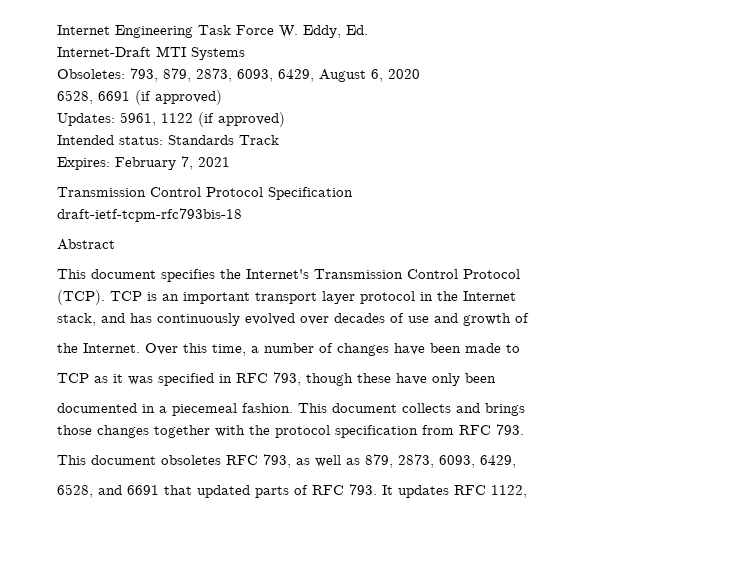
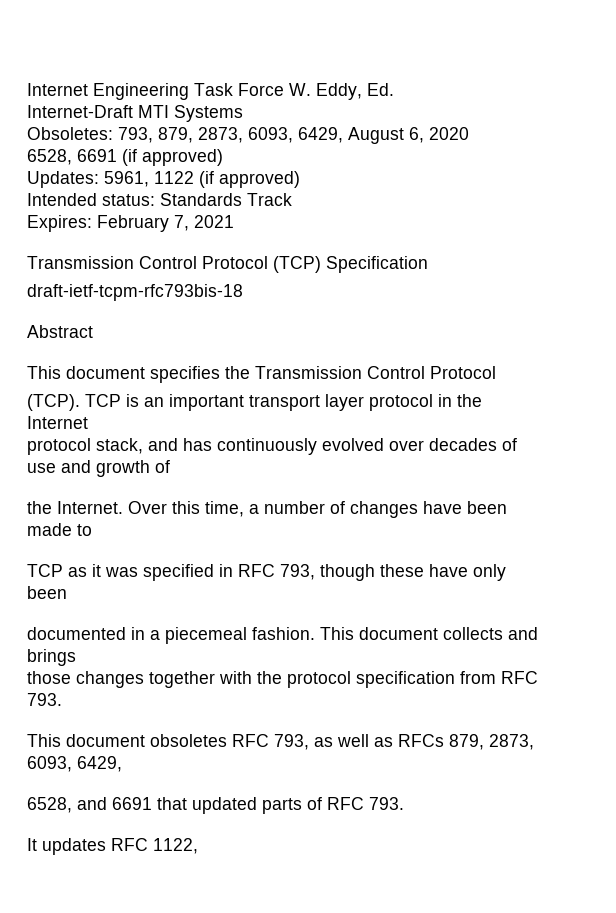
- Transmission Control Protocol Specification
+ Transmission Control Protocol (TCP) Specification
- This document specifies the Internet's Transmission Control Protocol
+ This document specifies the Transmission Control Protocol
- stack, and has continuously evolved over decades of use and growth of
+ protocol stack, and has continuously evolved over decades of use and growth of
- This document obsoletes RFC 793, as well as 879, 2873, 6093, 6429,
+ This document obsoletes RFC 793, as well as RFCs 879, 2873, 6093, 6429,
- 6528, and 6691 that updated parts of RFC 793. It updates RFC 1122,
+ 6528, and 6691 that updated parts of RFC 793.
+ It updates RFC 1122,

